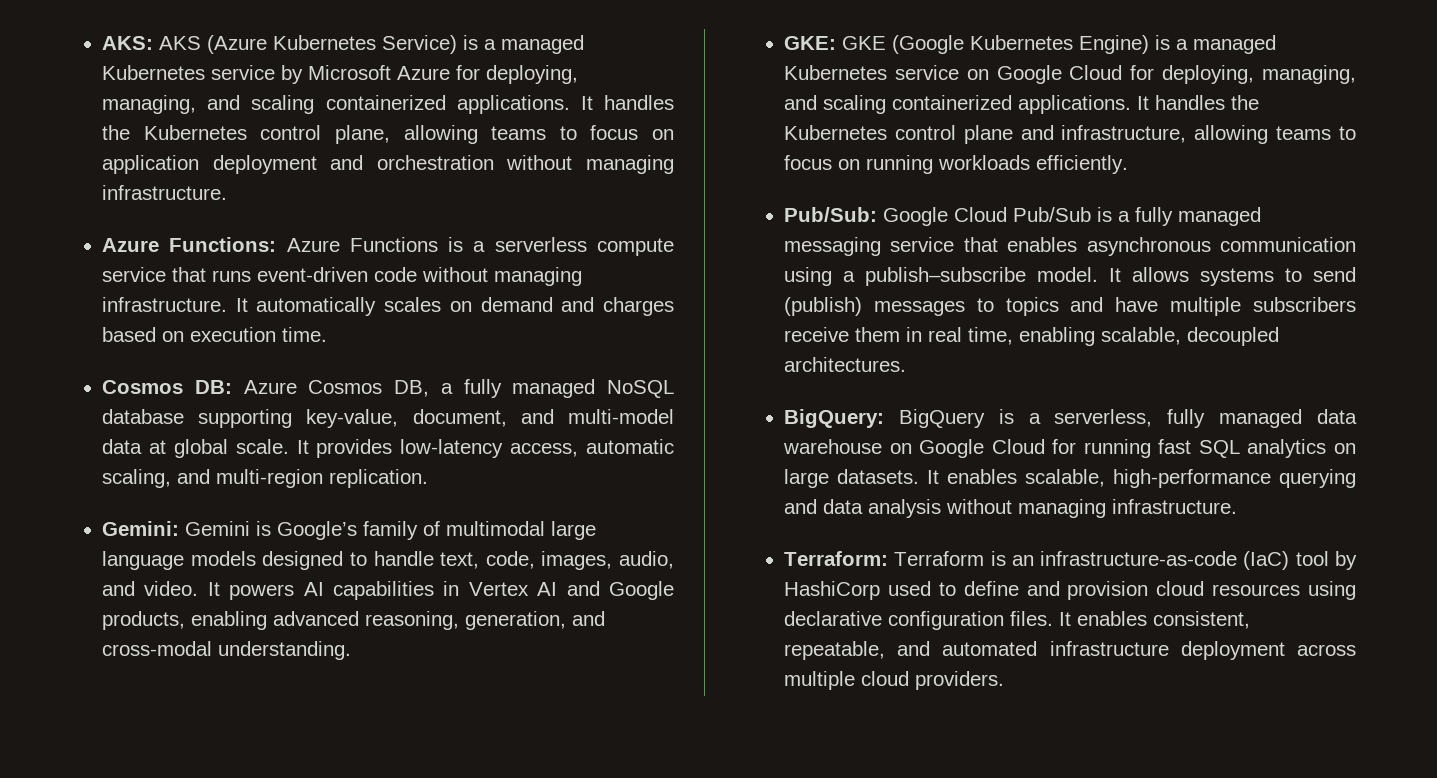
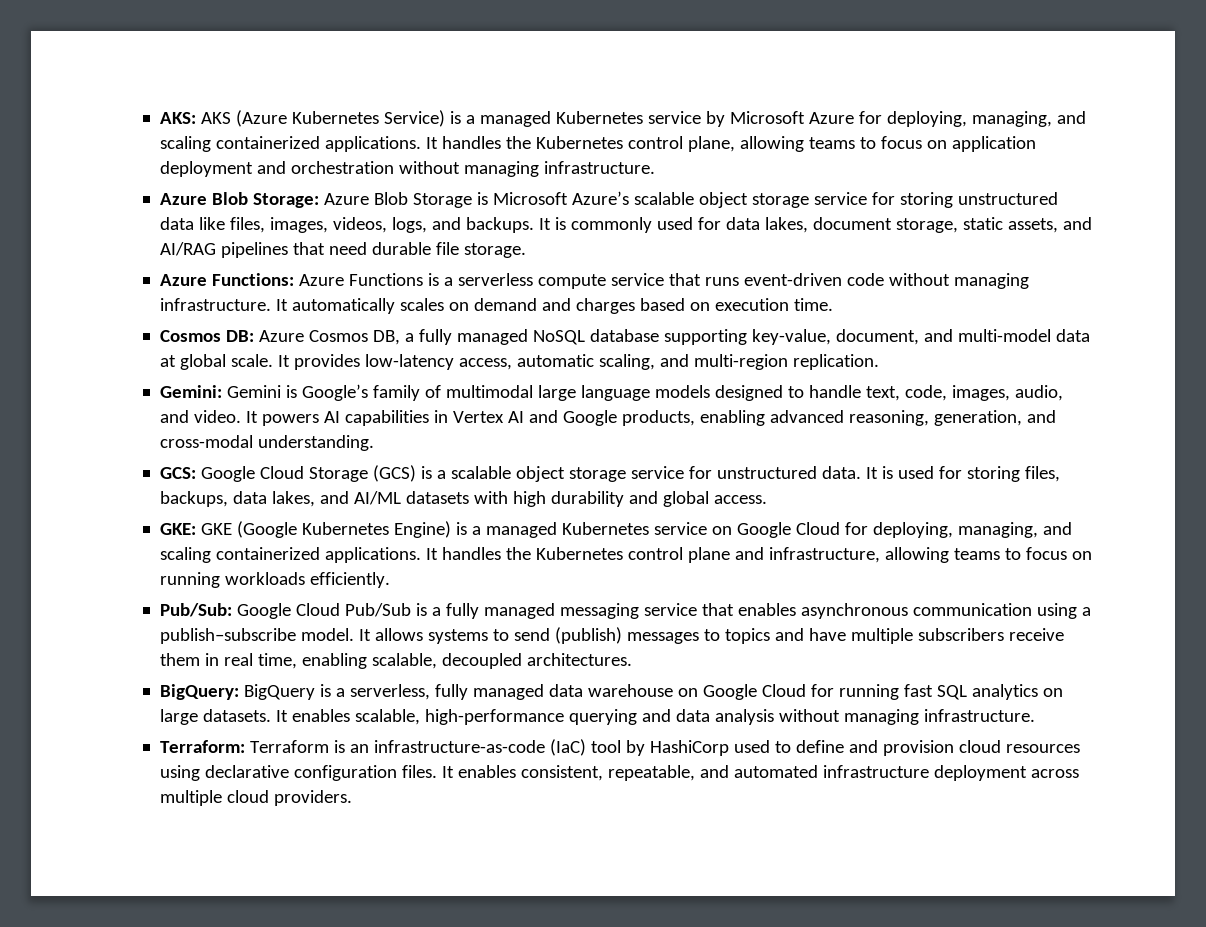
+ Azure Blob Storage: Azure Blob Storage is Microsoft Azure’s scalable object storage service for storing unstructured data like files, images, videos, logs, and backups. It is commonly used for data lakes, document storage, static assets, and AI/RAG pipelines that need durable file storage.
+ GCS: Google Cloud Storage (GCS) is a scalable object storage service for unstructured data. It is used for storing files, backups, data lakes, and AI/ML datasets with high durability and global access.

